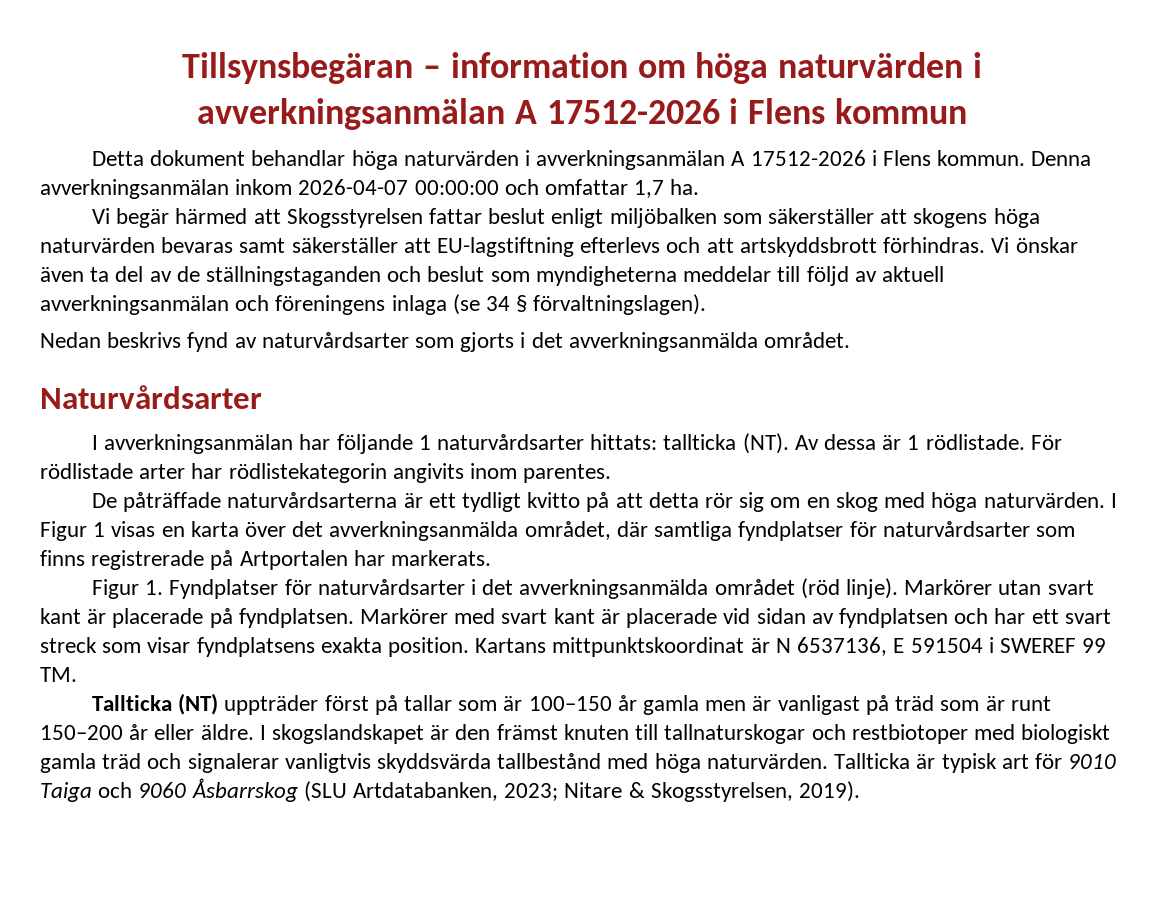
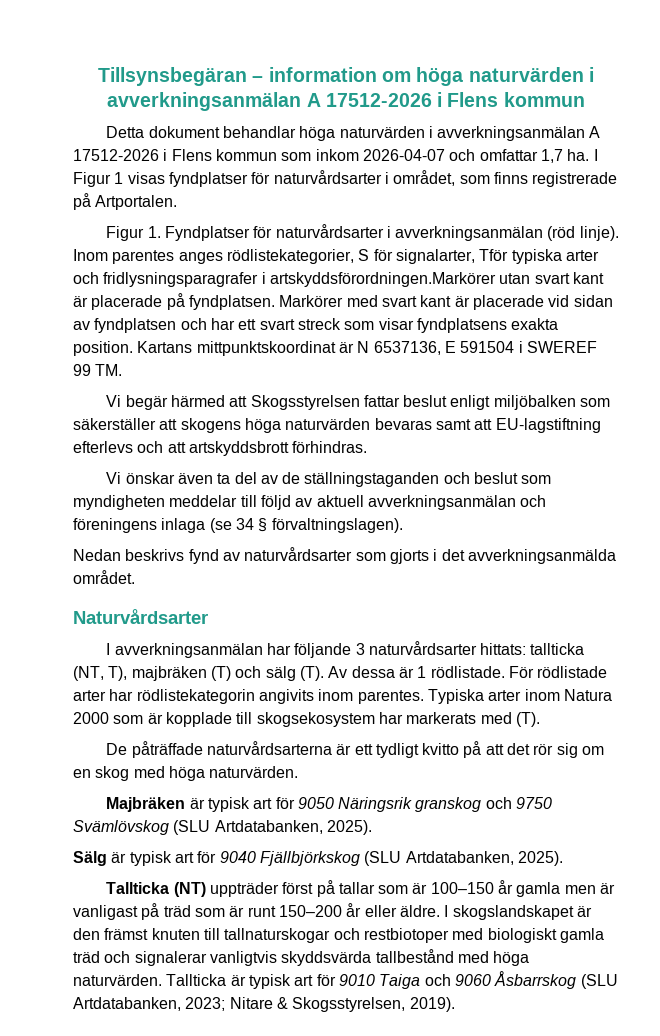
- Detta dokument behandlar höga naturvärden i avverkningsanmälan A 17512-2026 i Flens kommun. Denna avverkningsanmälan inkom 2026-04-07 00:00:00 och omfattar 1,7 ha.
- Vi begär härmed att Skogsstyrelsen fattar beslut enligt miljöbalken som säkerställer att skogens höga naturvärden bevaras samt säkerställer att EU-lagstiftning efterlevs och att artskyddsbrott förhindras. Vi önskar även ta del av de ställningstaganden och beslut som myndigheterna meddelar till följd av aktuell avverkningsanmälan och föreningens inlaga (se 34 § förvaltningslagen).
- Nedan beskrivs fynd av naturvårdsarter som gjorts i det avverkningsanmälda området.
- Naturvårdsarter
- I avverkningsanmälan har följande 1 naturvårdsarter hittats: tallticka (NT). Av dessa är 1 rödlistade. För rödlistade arter har rödlistekategorin angivits inom parentes.
- De påträffade naturvårdsarterna är ett tydligt kvitto på att detta rör sig om en skog med höga naturvärden. I Figur 1 visas en karta över det avverkningsanmälda området, där samtliga fyndplatser för naturvårdsarter som finns registrerade på Artportalen har markerats.
+ Detta dokument behandlar höga naturvärden i avverkningsanmälan A 17512-2026 i Flens kommun som inkom 2026-04-07 och omfattar 1,7 ha. I Figur 1 visas fyndplatser för naturvårdsarter i området, som finns registrerade på Artportalen.
- Figur 1. Fyndplatser för naturvårdsarter i det avverkningsanmälda området (röd linje). Markörer utan svart kant är placerade på fyndplatsen.
+ Figur 1. Fyndplatser för naturvårdsarter i avverkningsanmälan (röd linje). Inom parentes anges rödlistekategorier, S för signalarter, Tför typiska arter och fridlysningsparagrafer i artskyddsförordningen.Markörer utan svart kant är placerade på fyndplatsen.
+ Vi begär härmed att Skogsstyrelsen fattar beslut enligt miljöbalken som säkerställer att skogens höga naturvärden bevaras samt att EU-lagstiftning efterlevs och att artskyddsbrott förhindras.
+ Vi önskar även ta del av de ställningstaganden och beslut som myndigheten meddelar till följd av aktuell avverkningsanmälan och föreningens inlaga (se 34 § förvaltningslagen).
+ Nedan beskrivs fynd av naturvårdsarter som gjorts i det avverkningsanmälda området.
+ Naturvårdsarter
+ I avverkningsanmälan har följande 3 naturvårdsarter hittats: tallticka (NT, T), majbräken (T) och sälg (T). Av dessa är 1 rödlistade. För rödlistade arter har rödlistekategorin angivits inom parentes. Typiska arter inom Natura 2000 som är kopplade till skogsekosystem har markerats med (T).
+ De påträffade naturvårdsarterna är ett tydligt kvitto på att det rör sig om en skog med höga naturvärden.
+ Majbräken är typisk art för 9050 Näringsrik granskog och 9750 Svämlövskog (SLU Artdatabanken, 2025).
+ Sälg är typisk art för 9040 Fjällbjörkskog (SLU Artdatabanken, 2025).

